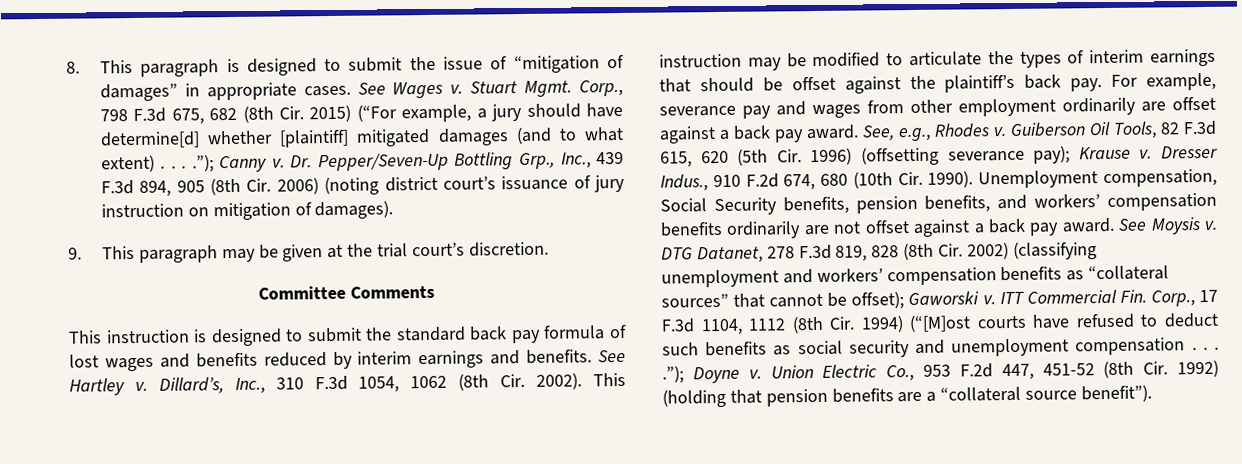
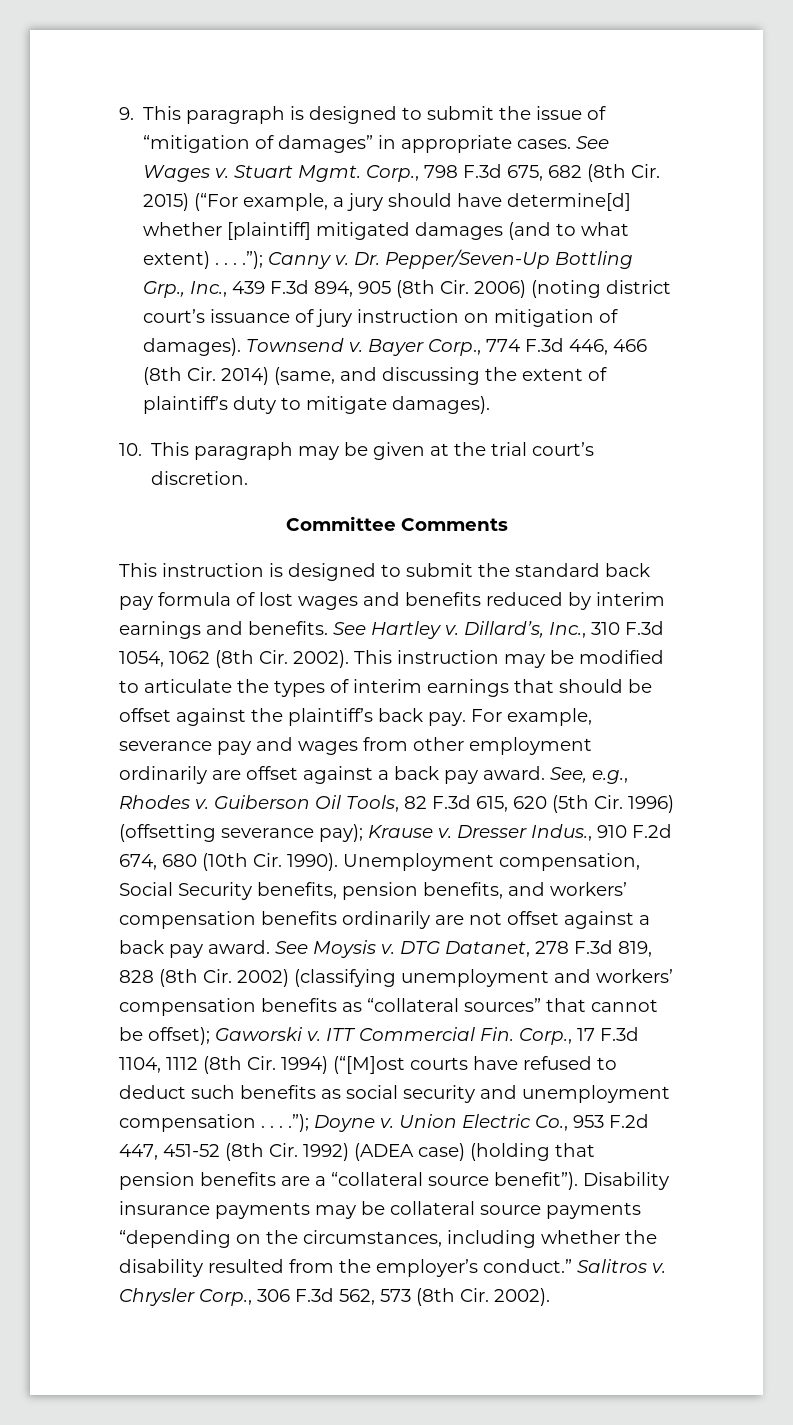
- 8. This paragraph is designed to submit the issue of “mitigation of damages” in appropriate cases.
+ 9. This paragraph is designed to submit the issue of “mitigation of damages” in appropriate cases.
- Dr. Pepper/Seven-Up Bottling Grp., Inc., 439 F.3d 894, 905 (8th Cir. 2006) (noting district court’s issuance of jury instruction on mitigation of damages).
- 9. This paragraph may be given at the trial court’s discretion.
+ Dr. Pepper/Seven-Up Bottling Grp., Inc., 439 F.3d 894, 905 (8th Cir. 2006) (noting district court’s issuance of jury instruction on mitigation of damages). Townsend v. Bayer Corp., 774 F.3d 446, 466 (8th Cir. 2014) (same, and discussing the extent of plaintiff’s duty to mitigate damages).
+ 10. This paragraph may be given at the trial court’s discretion.
- Union Electric Co., 953 F.2d 447, 451-52 (8th Cir. 1992) (holding that pension benefits are a “collateral source benefit”).
+ Union Electric Co., 953 F.2d 447, 451-52 (8th Cir. 1992) (ADEA case) (holding that pension benefits are a “collateral source benefit”).
+ Disability insurance payments may be collateral source payments “depending on the circumstances, including whether the disability resulted from the employer’s conduct.” Salitros v. Chrysler Corp., 306 F.3d 562, 573 (8th Cir. 2002).

